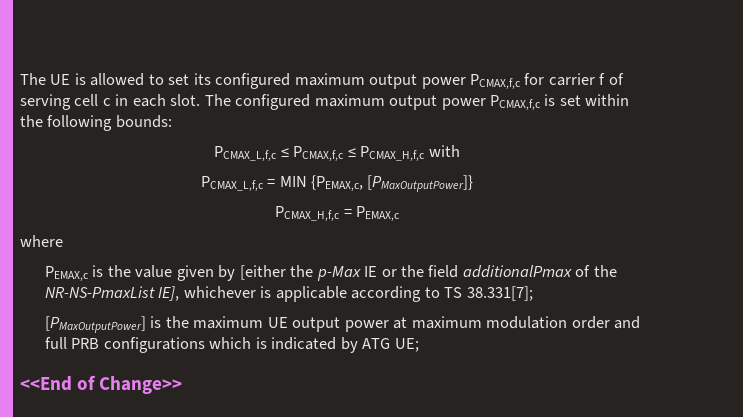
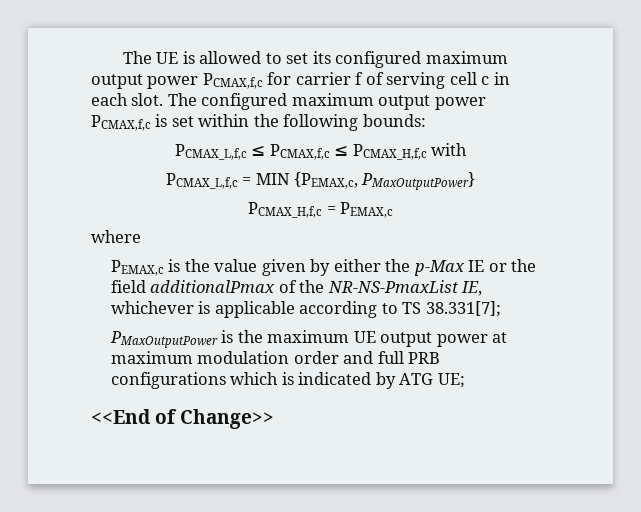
- PCMAX_L,f,c = MIN {PEMAX,c, [PMaxOutputPower]}
+ PCMAX_L,f,c = MIN {PEMAX,c, PMaxOutputPower}
- PEMAX,c is the value given by [either the p-Max IE or the field additionalPmax of the NR-NS-PmaxList IE], whichever is applicable according to TS 38.331[7];
+ PEMAX,c is the value given by either the p-Max IE or the field additionalPmax of the NR-NS-PmaxList IE, whichever is applicable according to TS 38.331[7];
- [PMaxOutputPower] is the maximum UE output power at maximum modulation order and full PRB configurations which is indicated by ATG UE;
+ PMaxOutputPower is the maximum UE output power at maximum modulation order and full PRB configurations which is indicated by ATG UE;

